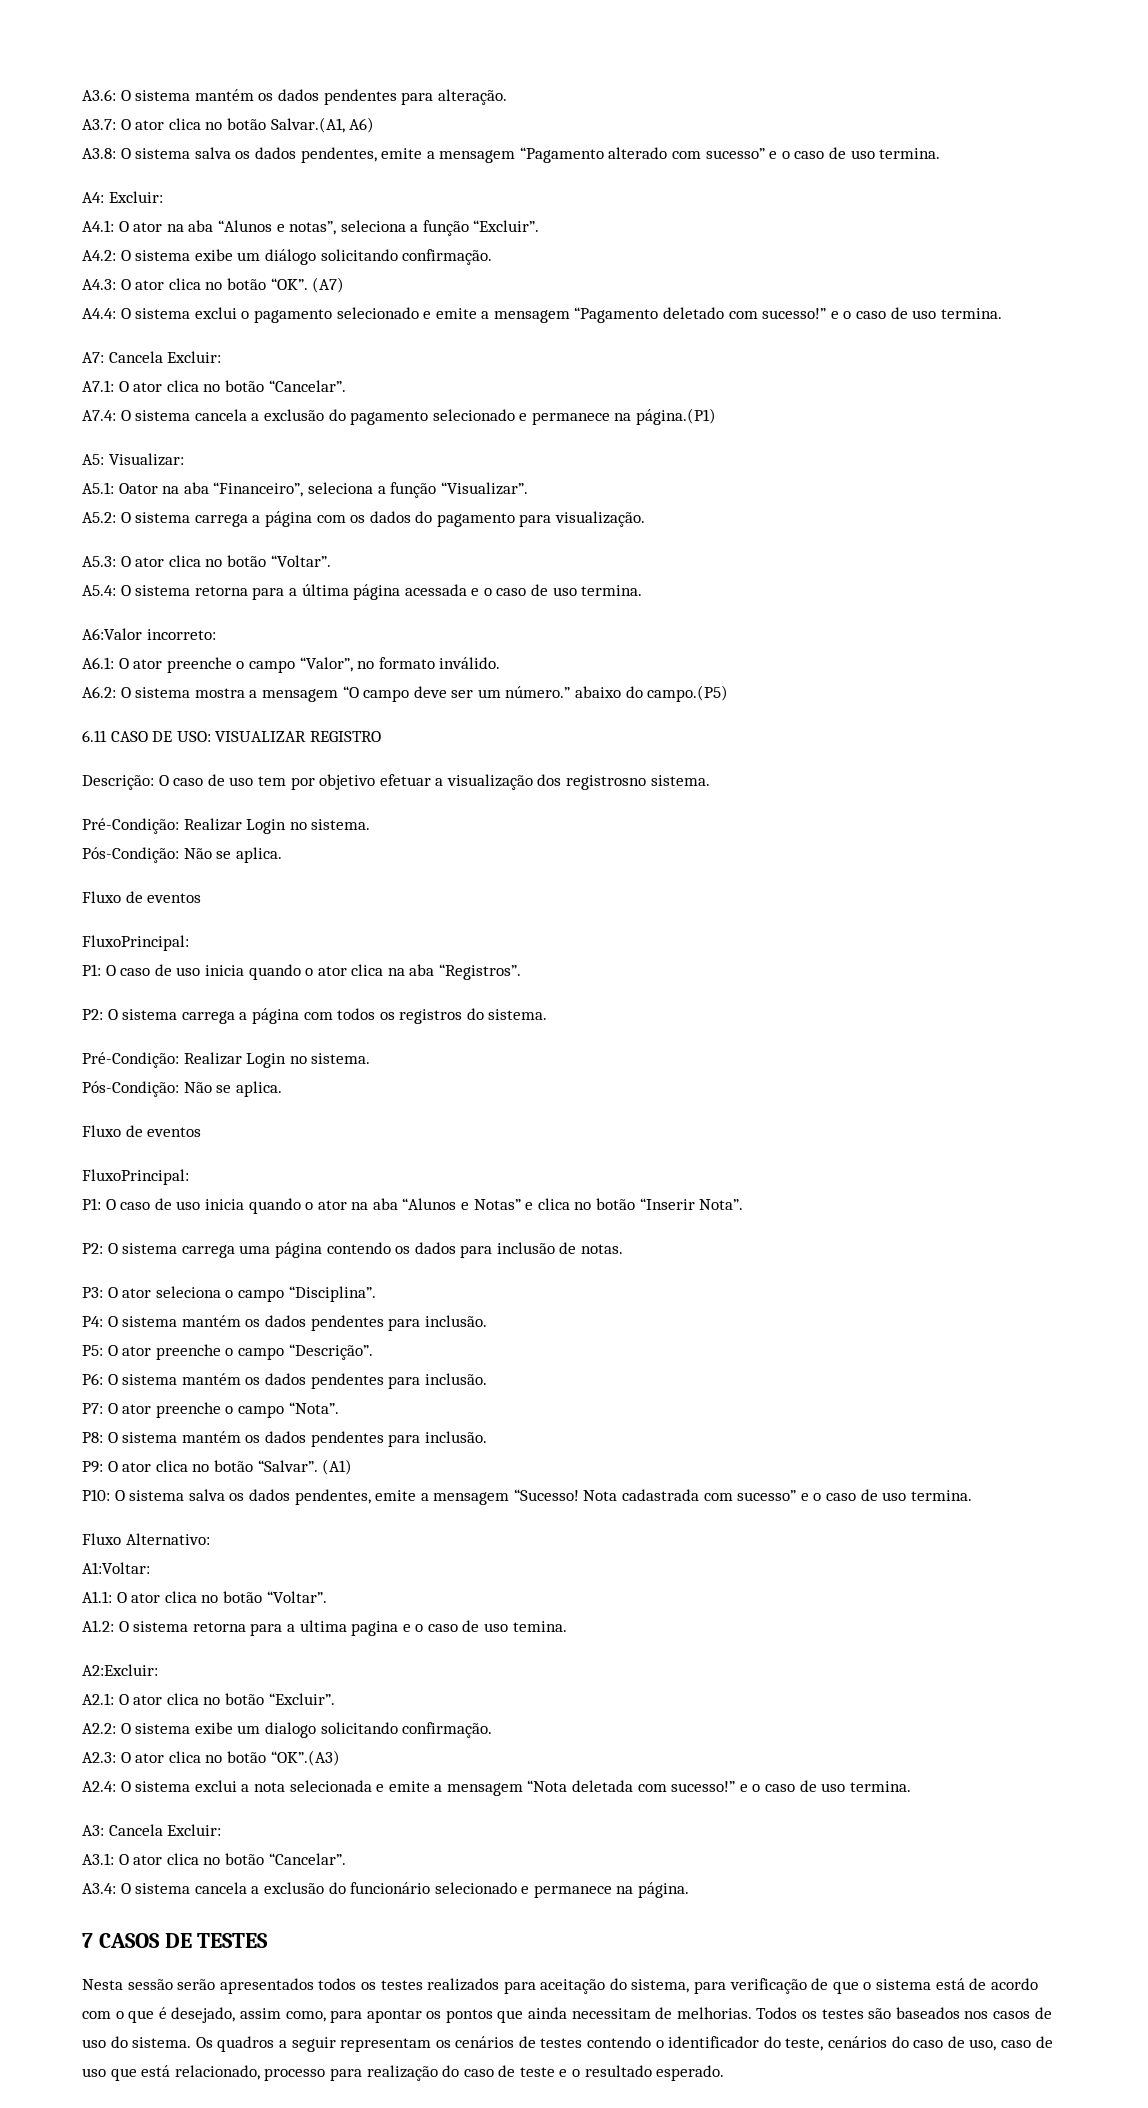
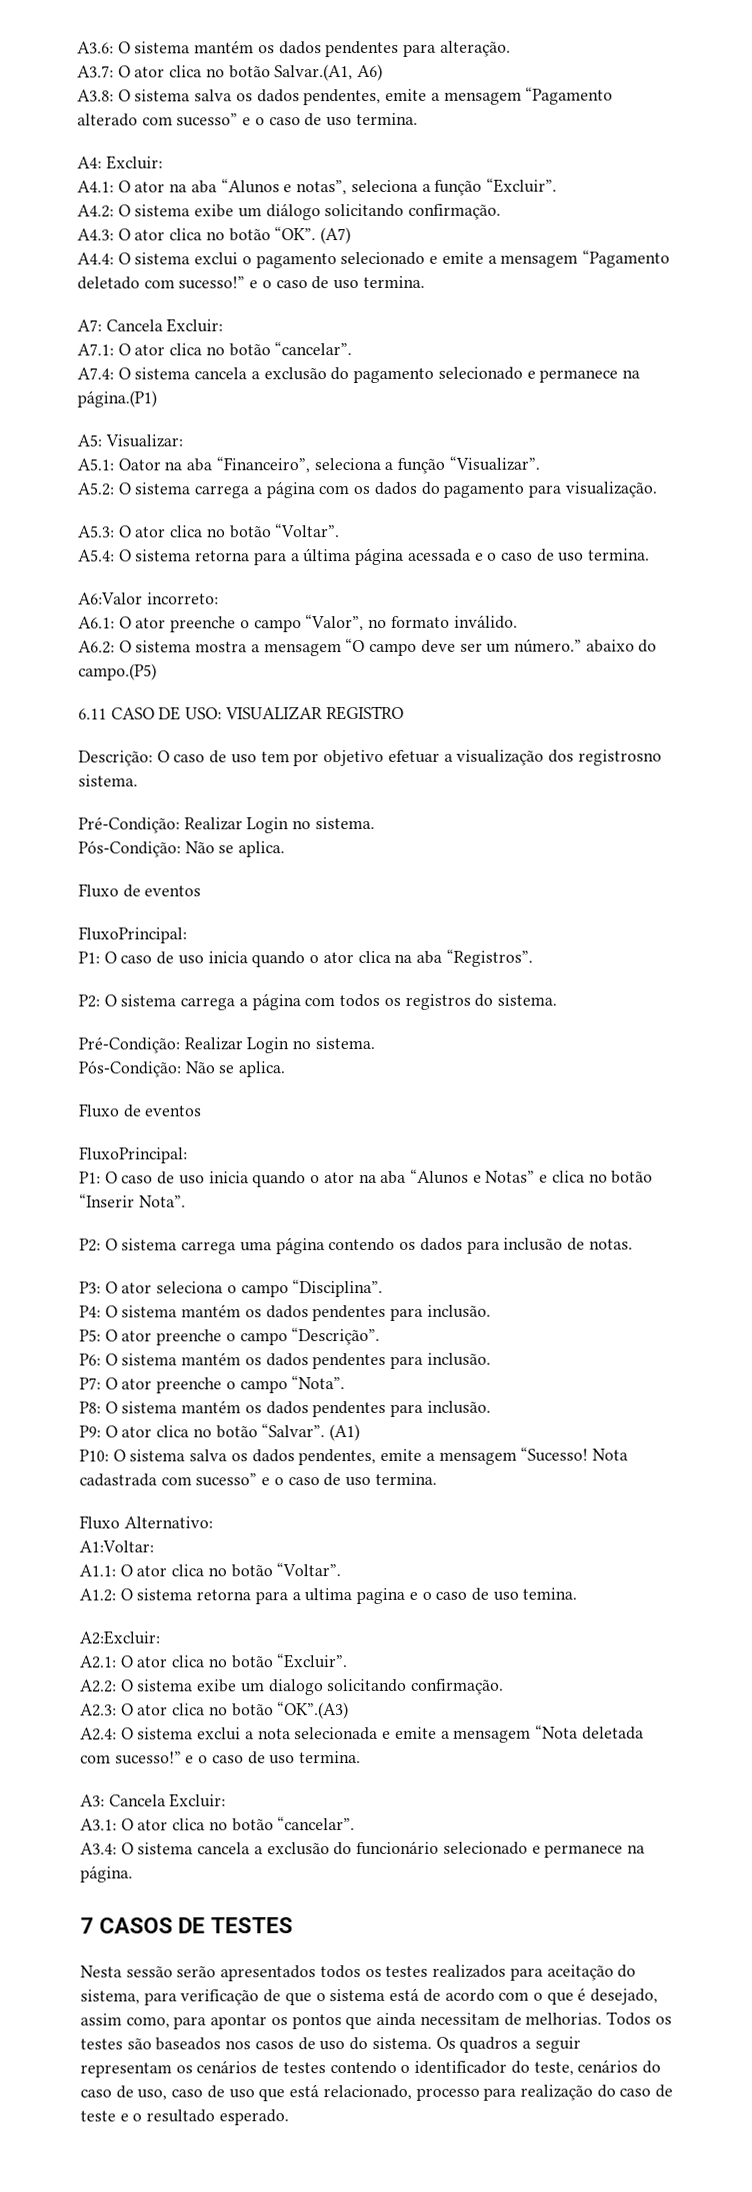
- A7.1: O ator clica no botão “Cancelar”.
+ A7.1: O ator clica no botão “cancelar”.
- A3.1: O ator clica no botão “Cancelar”.
+ A3.1: O ator clica no botão “cancelar”.

